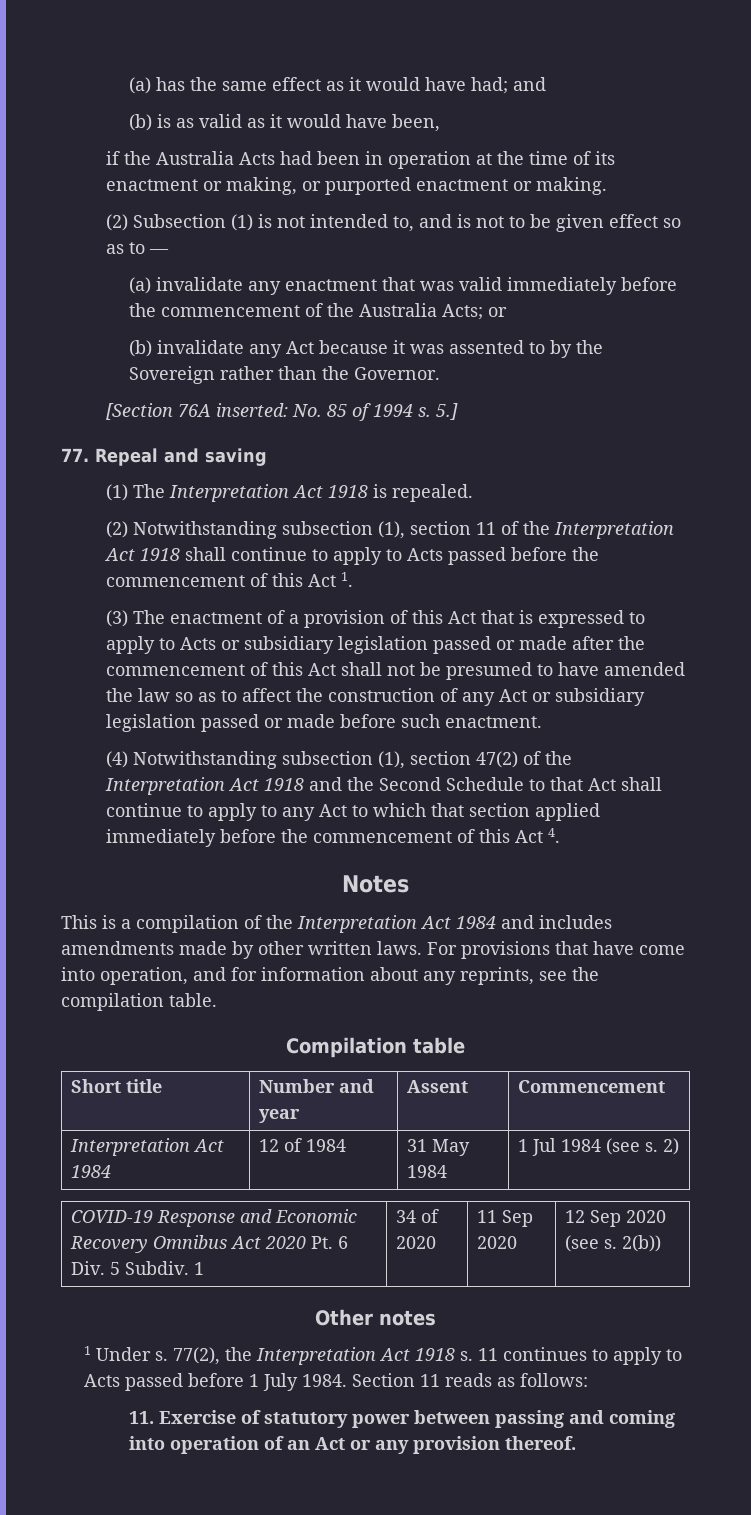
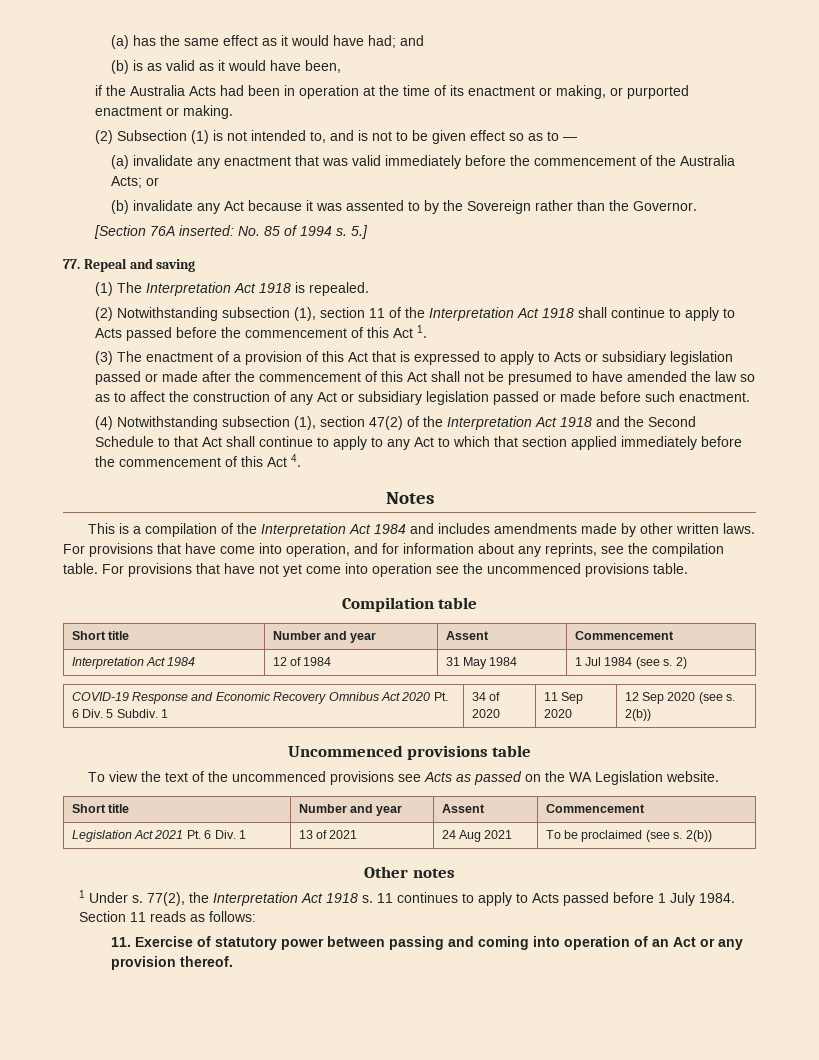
+ For provisions that have not yet come into operation see the uncommenced provisions table.
+ Uncommenced provisions table
+ To view the text of the uncommenced provisions see Acts as passed on the WA Legislation website.
+ Short title | Number and year | Assent | Commencement
+ Legislation Act 2021 Pt. 6 Div. 1 | 13 of 2021 | 24 Aug 2021 | To be proclaimed (see s. 2(b))

